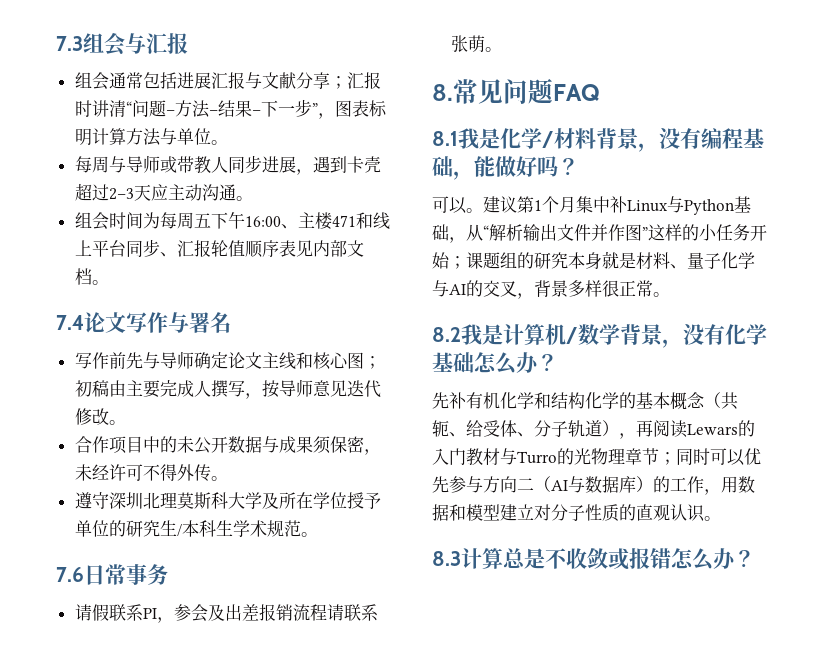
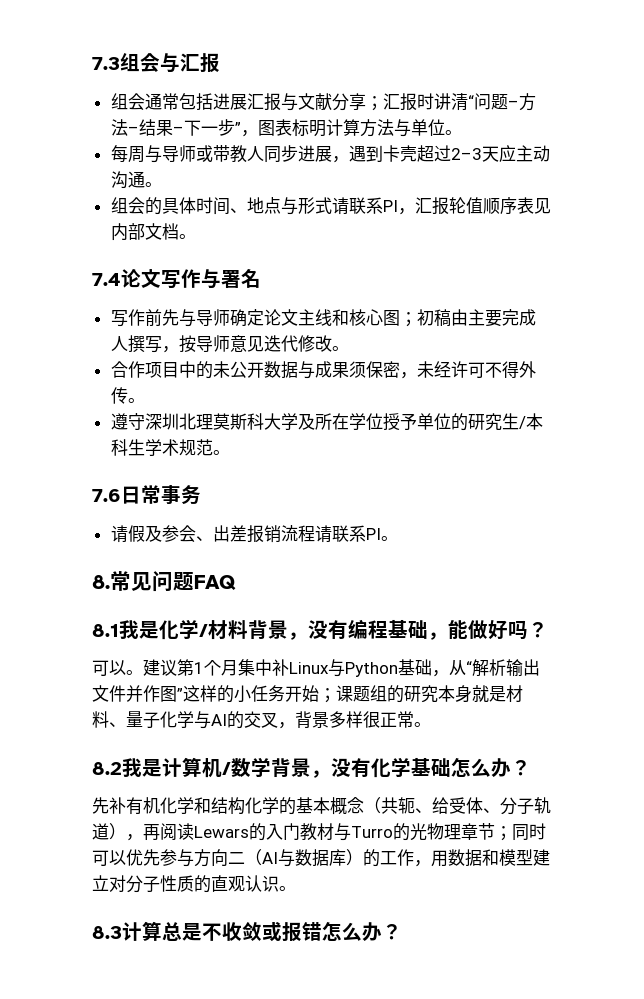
- 组会时间为每周五下午16:00、主楼471和线上平台同步、汇报轮值顺序表见内部文档。
+ 组会的具体时间、地点与形式请联系PI，汇报轮值顺序表见内部文档。
- 请假联系PI，参会及出差报销流程请联系张萌。
+ 请假及参会、出差报销流程请联系PI。

